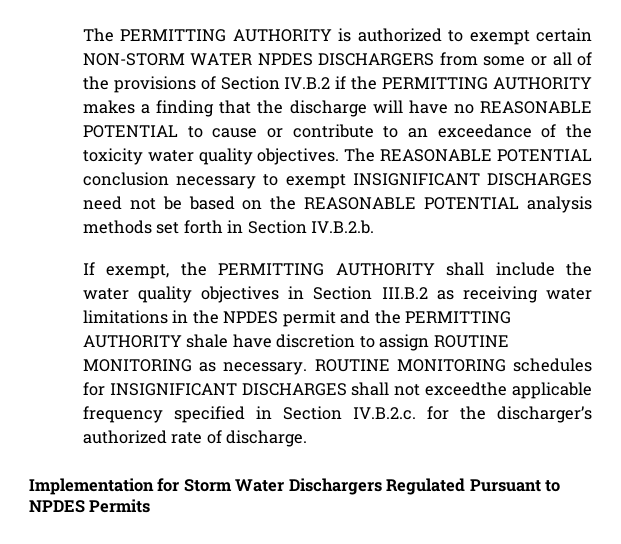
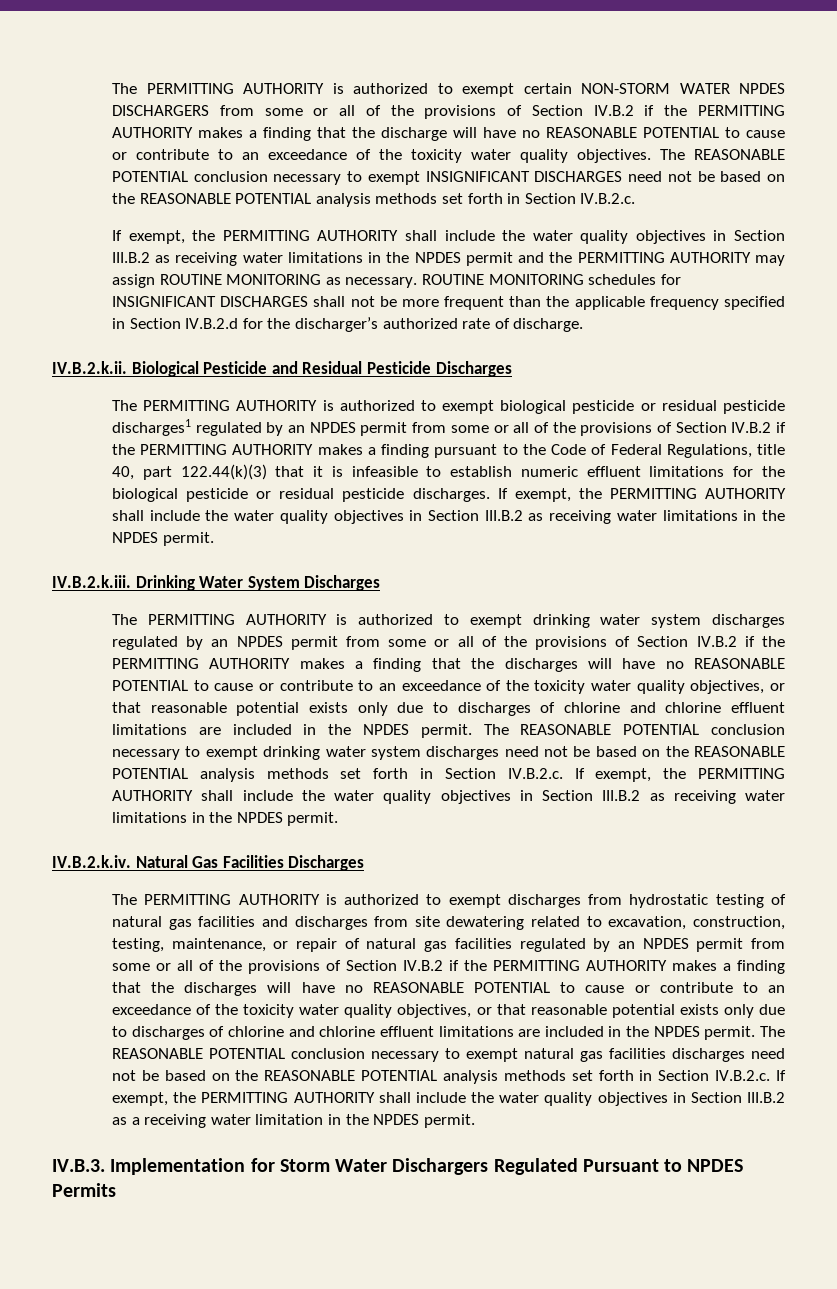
- The REASONABLE POTENTIAL conclusion necessary to exempt INSIGNIFICANT DISCHARGES need not be based on the REASONABLE POTENTIAL analysis methods set forth in Section IV.B.2.b.
+ The REASONABLE POTENTIAL conclusion necessary to exempt INSIGNIFICANT DISCHARGES need not be based on the REASONABLE POTENTIAL analysis methods set forth in Section IV.B.2.c.
- If exempt, the PERMITTING AUTHORITY shall include the water quality objectives in Section III.B.2 as receiving water limitations in the NPDES permit and the PERMITTING AUTHORITY shale have discretion to assign ROUTINE MONITORING as necessary.
+ If exempt, the PERMITTING AUTHORITY shall include the water quality objectives in Section III.B.2 as receiving water limitations in the NPDES permit and the PERMITTING AUTHORITY may assign ROUTINE MONITORING as necessary.
- ROUTINE MONITORING schedules for INSIGNIFICANT DISCHARGES shall not exceedthe applicable frequency specified in Section IV.B.2.c. for the discharger’s authorized rate of discharge.
+ ROUTINE MONITORING schedules for INSIGNIFICANT DISCHARGES shall not be more frequent than the applicable frequency specified in Section IV.B.2.d for the discharger’s authorized rate of discharge.
- Implementation for Storm Water Dischargers Regulated Pursuant to NPDES Permits
+ IV.B.2.k.ii. Biological Pesticide and Residual Pesticide Discharges
+ The PERMITTING AUTHORITY is authorized to exempt biological pesticide or residual pesticide discharges1 regulated by an NPDES permit from some or all of the provisions of Section IV.B.2 if the PERMITTING AUTHORITY makes a finding pursuant to the Code of Federal Regulations, title 40, part 122.44(k)(3) that it is infeasible to establish numeric effluent limitations for the biological pesticide or residual pesticide discharges. If exempt, the PERMITTING AUTHORITY shall include the water quality objectives in Section III.B.2 as receiving water limitations in the NPDES permit.
+ IV.B.2.k.iii. Drinking Water System Discharges
+ The PERMITTING AUTHORITY is authorized to exempt drinking water system discharges regulated by an NPDES permit from some or all of the provisions of Section IV.B.2 if the PERMITTING AUTHORITY makes a finding that the discharges will have no REASONABLE POTENTIAL to cause or contribute to an exceedance of the toxicity water quality objectives, or that reasonable potential exists only due to discharges of chlorine and chlorine effluent limitations are included in the NPDES permit. The REASONABLE POTENTIAL conclusion necessary to exempt drinking water system discharges need not be based on the REASONABLE POTENTIAL analysis methods set forth in Section IV.B.2.c. If exempt, the PERMITTING AUTHORITY shall include the water quality objectives in Section III.B.2 as receiving water limitations in the NPDES permit.
+ IV.B.2.k.iv. Natural Gas Facilities Discharges
+ The PERMITTING AUTHORITY is authorized to exempt discharges from hydrostatic testing of natural gas facilities and discharges from site dewatering related to excavation, construction, testing, maintenance, or repair of natural gas facilities regulated by an NPDES permit from some or all of the provisions of Section IV.B.2 if the PERMITTING AUTHORITY makes a finding that the discharges will have no REASONABLE POTENTIAL to cause or contribute to an exceedance of the toxicity water quality objectives, or that reasonable potential exists only due to discharges of chlorine and chlorine effluent limitations are included in the NPDES permit. The REASONABLE POTENTIAL conclusion necessary to exempt natural gas facilities discharges need not be based on the REASONABLE POTENTIAL analysis methods set forth in Section IV.B.2.c. If exempt, the PERMITTING AUTHORITY shall include the water quality objectives in Section III.B.2 as a receiving water limitation in the NPDES permit.
+ IV.B.3. Implementation for Storm Water Dischargers Regulated Pursuant to NPDES Permits

